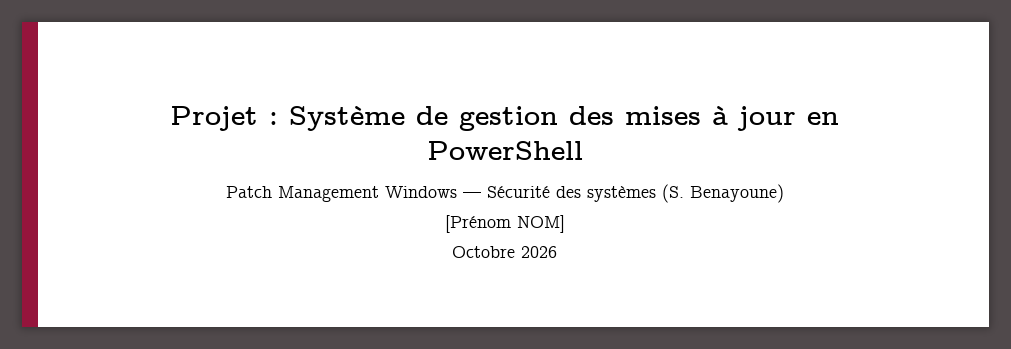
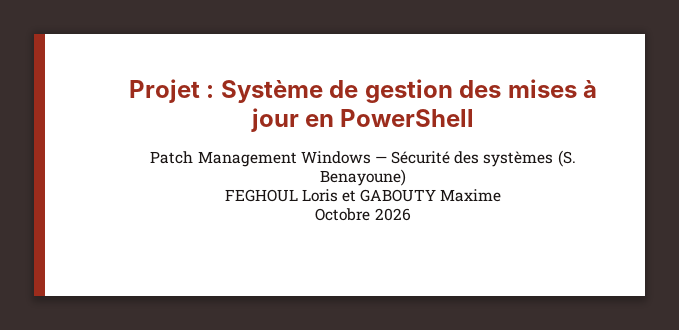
- [Prénom NOM]
+ FEGHOUL Loris et GABOUTY Maxime

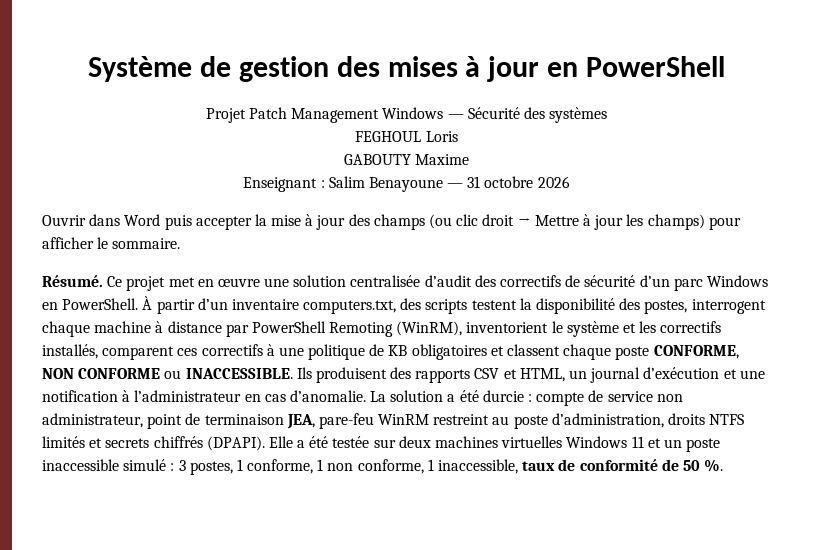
- Projet : Système de gestion des mises à jour en PowerShell
+ Système de gestion des mises à jour en PowerShell
- Patch Management Windows — Sécurité des systèmes (S. Benayoune)
+ Projet Patch Management Windows — Sécurité des systèmes
- FEGHOUL Loris et GABOUTY Maxime
+ FEGHOUL Loris
+ GABOUTY Maxime
- Octobre 2026
+ Enseignant : Salim Benayoune — 31 octobre 2026
+ Ouvrir dans Word puis accepter la mise à jour des champs (ou clic droit → Mettre à jour les champs) pour afficher le sommaire.
+ Résumé. Ce projet met en œuvre une solution centralisée d’audit des correctifs de sécurité d’un parc Windows en PowerShell. À partir d’un inventaire computers.txt, des scripts testent la disponibilité des postes, interrogent chaque machine à distance par PowerShell Remoting (WinRM), inventorient le système et les correctifs installés, comparent ces correctifs à une politique de KB obligatoires et classent chaque poste CONFORME, NON CONFORME ou INACCESSIBLE. Ils produisent des rapports CSV et HTML, un journal d’exécution et une notification à l’administrateur en cas d’anomalie. La solution a été durcie : compte de service non administrateur, point de terminaison JEA, pare-feu WinRM restreint au poste d’administration, droits NTFS limités et secrets chiffrés (DPAPI). Elle a été testée sur deux machines virtuelles Windows 11 et un poste inaccessible simulé : 3 postes, 1 conforme, 1 non conforme, 1 inaccessible, taux de conformité de 50 %.

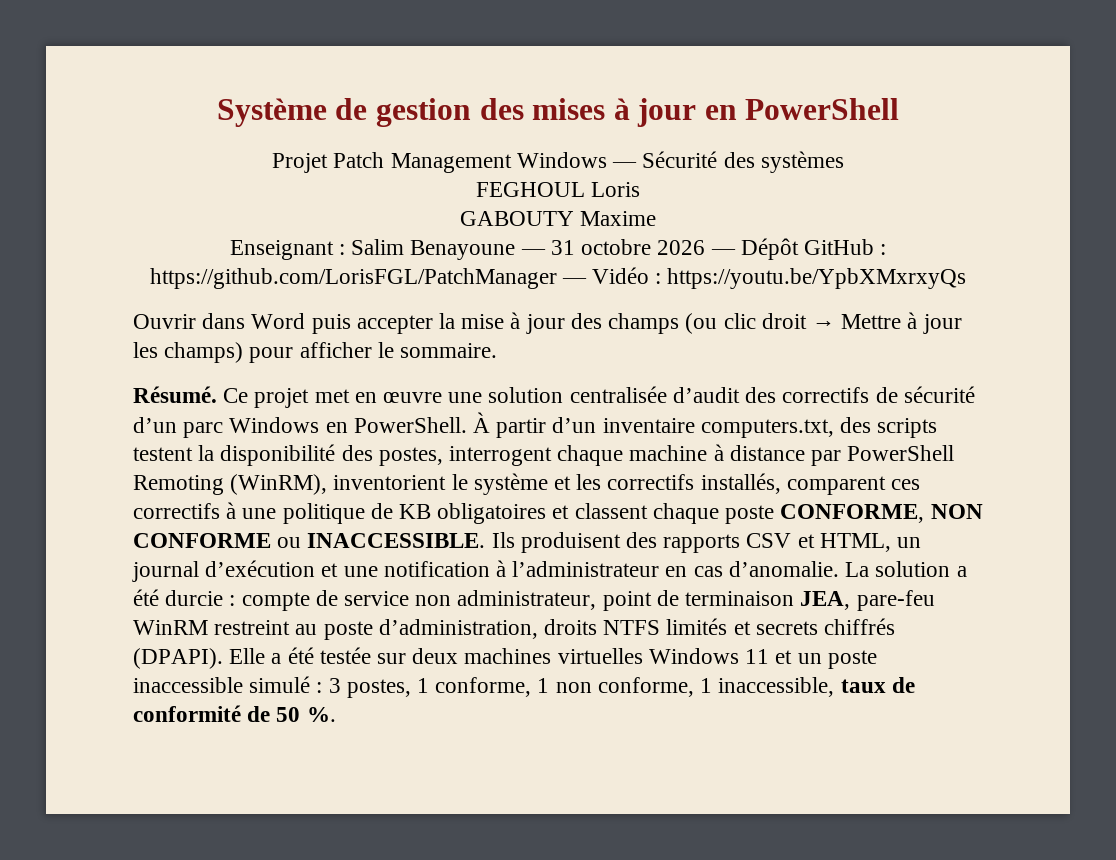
- Enseignant : Salim Benayoune — 31 octobre 2026
+ Enseignant : Salim Benayoune — 31 octobre 2026 — Dépôt GitHub : https://github.com/LorisFGL/PatchManager — Vidéo : https://youtu.be/YpbXMxrxyQs

